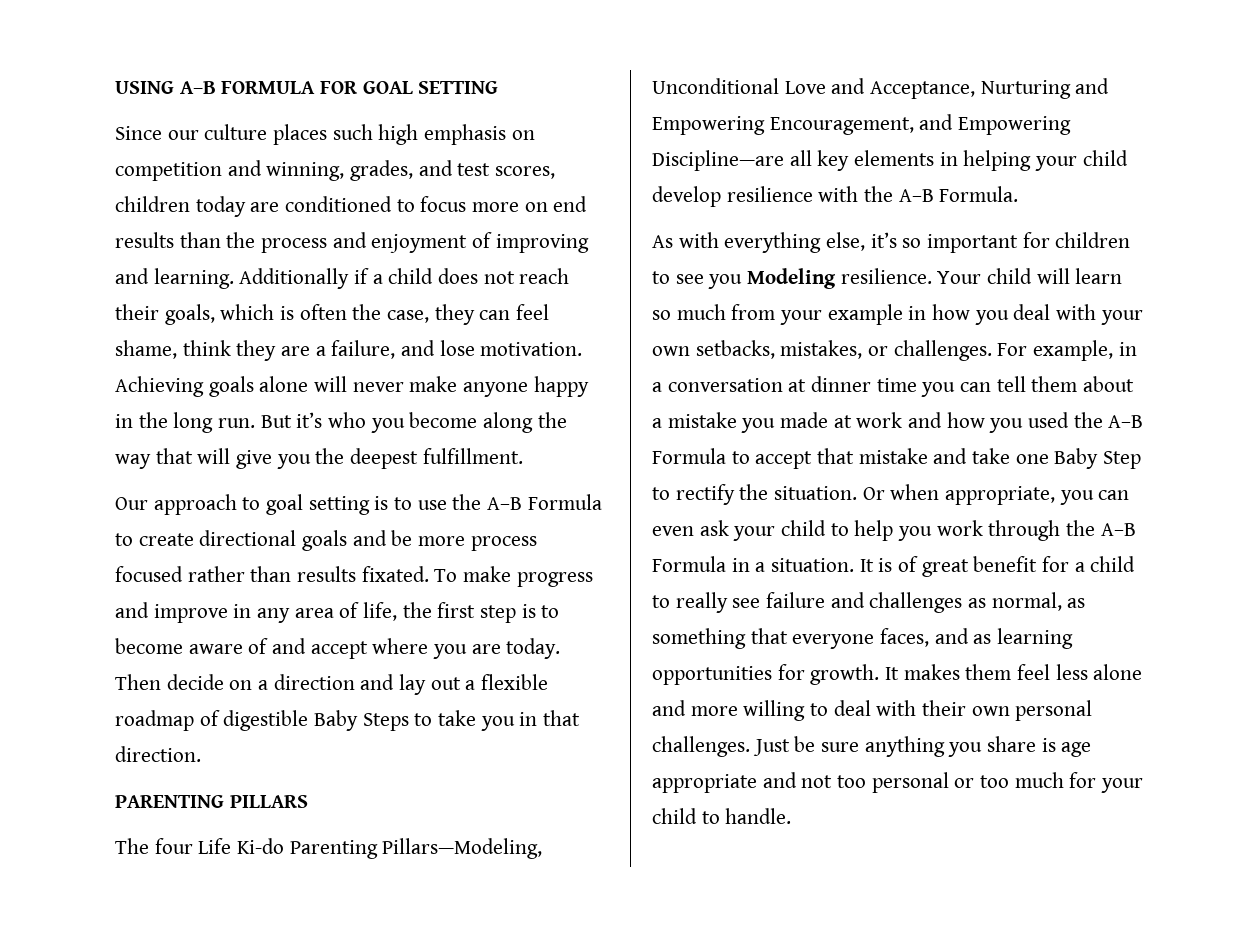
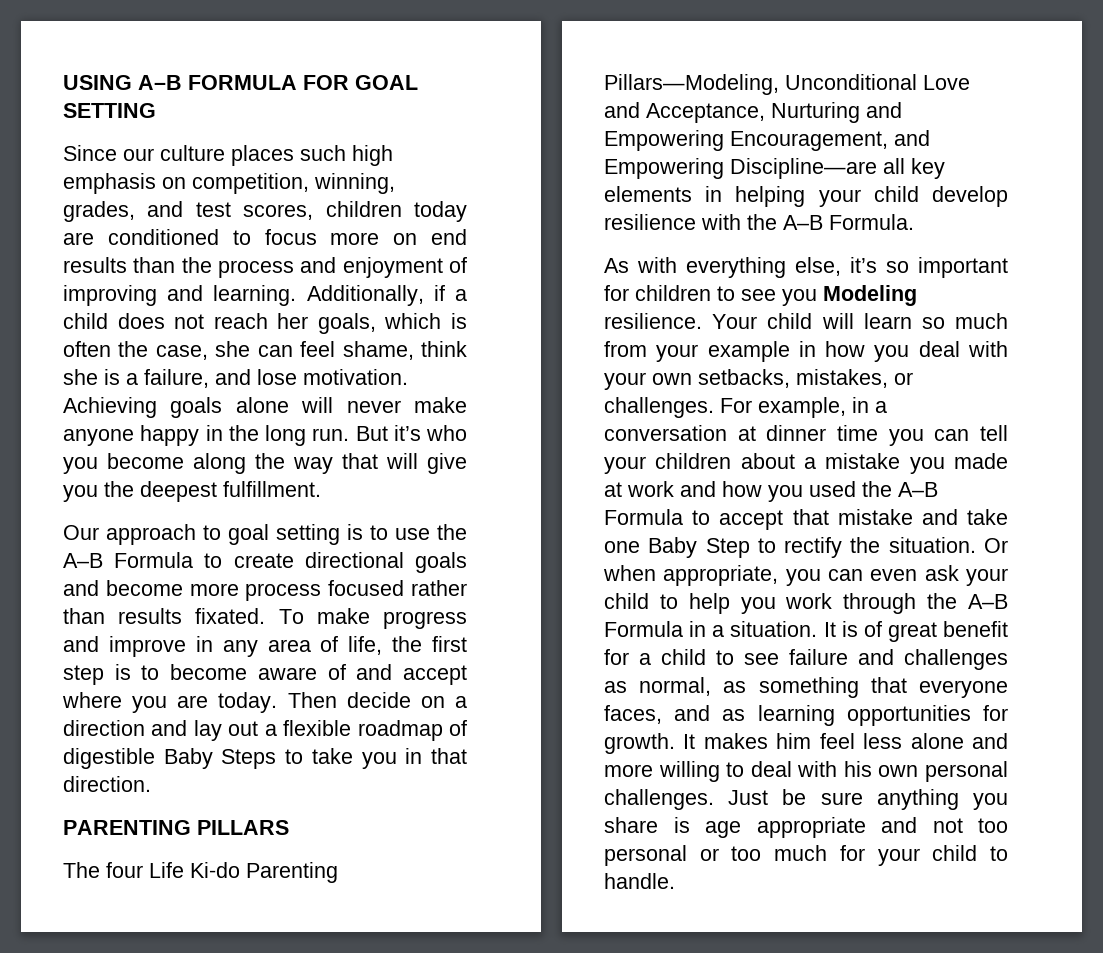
- Since our culture places such high emphasis on competition and winning, grades, and test scores, children today are conditioned to focus more on end results than the process and enjoyment of improving and learning.
+ Since our culture places such high emphasis on competition, winning, grades, and test scores, children today are conditioned to focus more on end results than the process and enjoyment of improving and learning.
- Additionally if a child does not reach their goals, which is often the case, they can feel shame, think they are a failure, and lose motivation.
+ Additionally, if a child does not reach her goals, which is often the case, she can feel shame, think she is a failure, and lose motivation.
- Our approach to goal setting is to use the A–B Formula to create directional goals and be more process focused rather than results fixated.
+ Our approach to goal setting is to use the A–B Formula to create directional goals and become more process focused rather than results fixated.
- For example, in a conversation at dinner time you can tell them about a mistake you made at work and how you used the A–B Formula to accept that mistake and take one Baby Step to rectify the situation.
+ For example, in a conversation at dinner time you can tell your children about a mistake you made at work and how you used the A–B Formula to accept that mistake and take one Baby Step to rectify the situation.
- It is of great benefit for a child to really see failure and challenges as normal, as something that everyone faces, and as learning opportunities for growth.
+ It is of great benefit for a child to see failure and challenges as normal, as something that everyone faces, and as learning opportunities for growth.
- It makes them feel less alone and more willing to deal with their own personal challenges.
+ It makes him feel less alone and more willing to deal with his own personal challenges.

